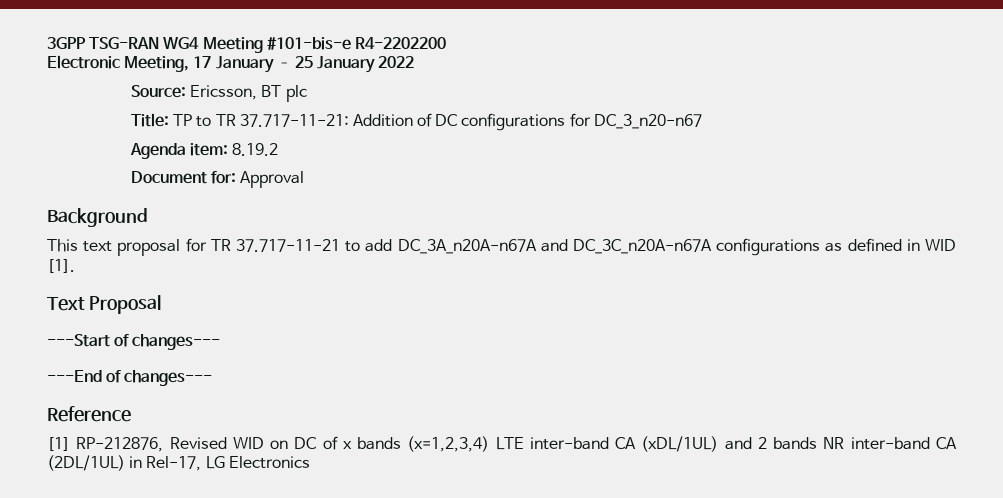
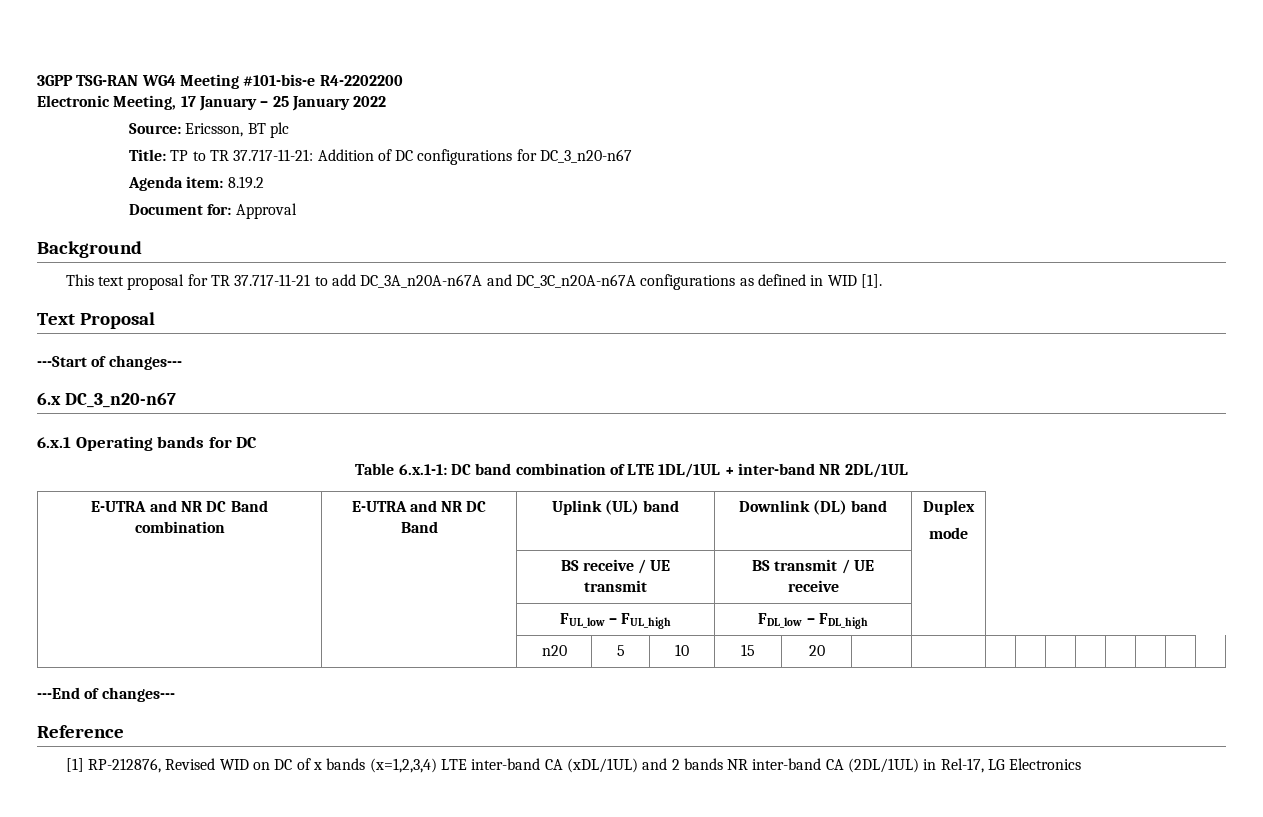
+ 6.x DC_3_n20-n67
+ 6.x.1 Operating bands for DC
+ Table 6.x.1-1: DC band combination of LTE 1DL/1UL + inter-band NR 2DL/1UL
+ E-UTRA and NR DC Band combination | E-UTRA and NR DC Band | Uplink (UL) band | Downlink (DL) band | Duplex
+ mode
+ | | BS receive / UE transmit | BS transmit / UE receive |
+ | | FUL_low – FUL_high | FDL_low – FDL_high |
+ | | n20 | 5 | 10 | 15 | 20 | | | | | | | | | |

